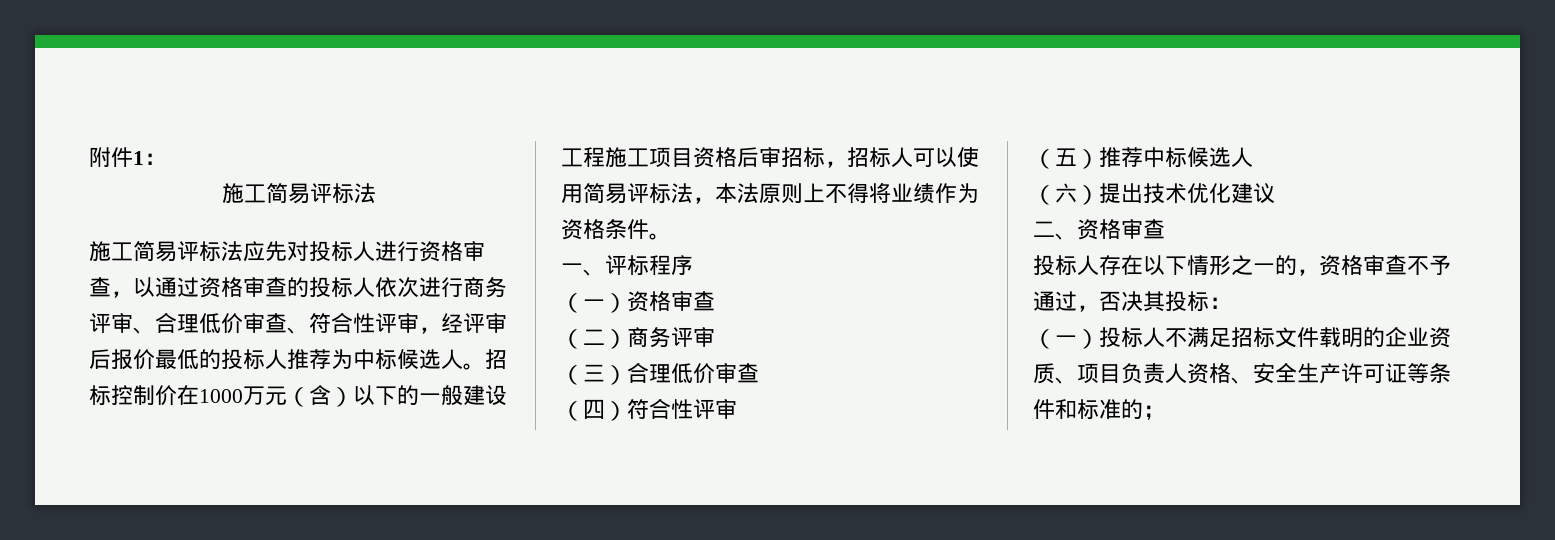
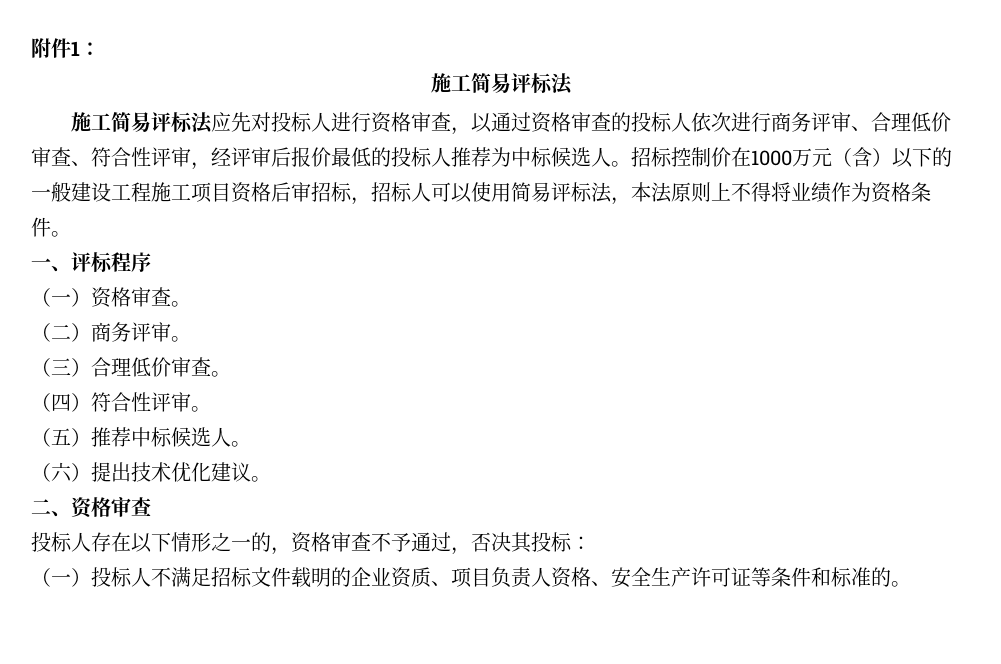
- （一）资格审查
+ （一）资格审查。
- （二）商务评审
+ （二）商务评审。
- （三）合理低价审查
+ （三）合理低价审查。
- （四）符合性评审
+ （四）符合性评审。
- （五）推荐中标候选人
+ （五）推荐中标候选人。
- （六）提出技术优化建议
+ （六）提出技术优化建议。
- （一）投标人不满足招标文件载明的企业资质、项目负责人资格、安全生产许可证等条件和标准的；
+ （一）投标人不满足招标文件载明的企业资质、项目负责人资格、安全生产许可证等条件和标准的。

